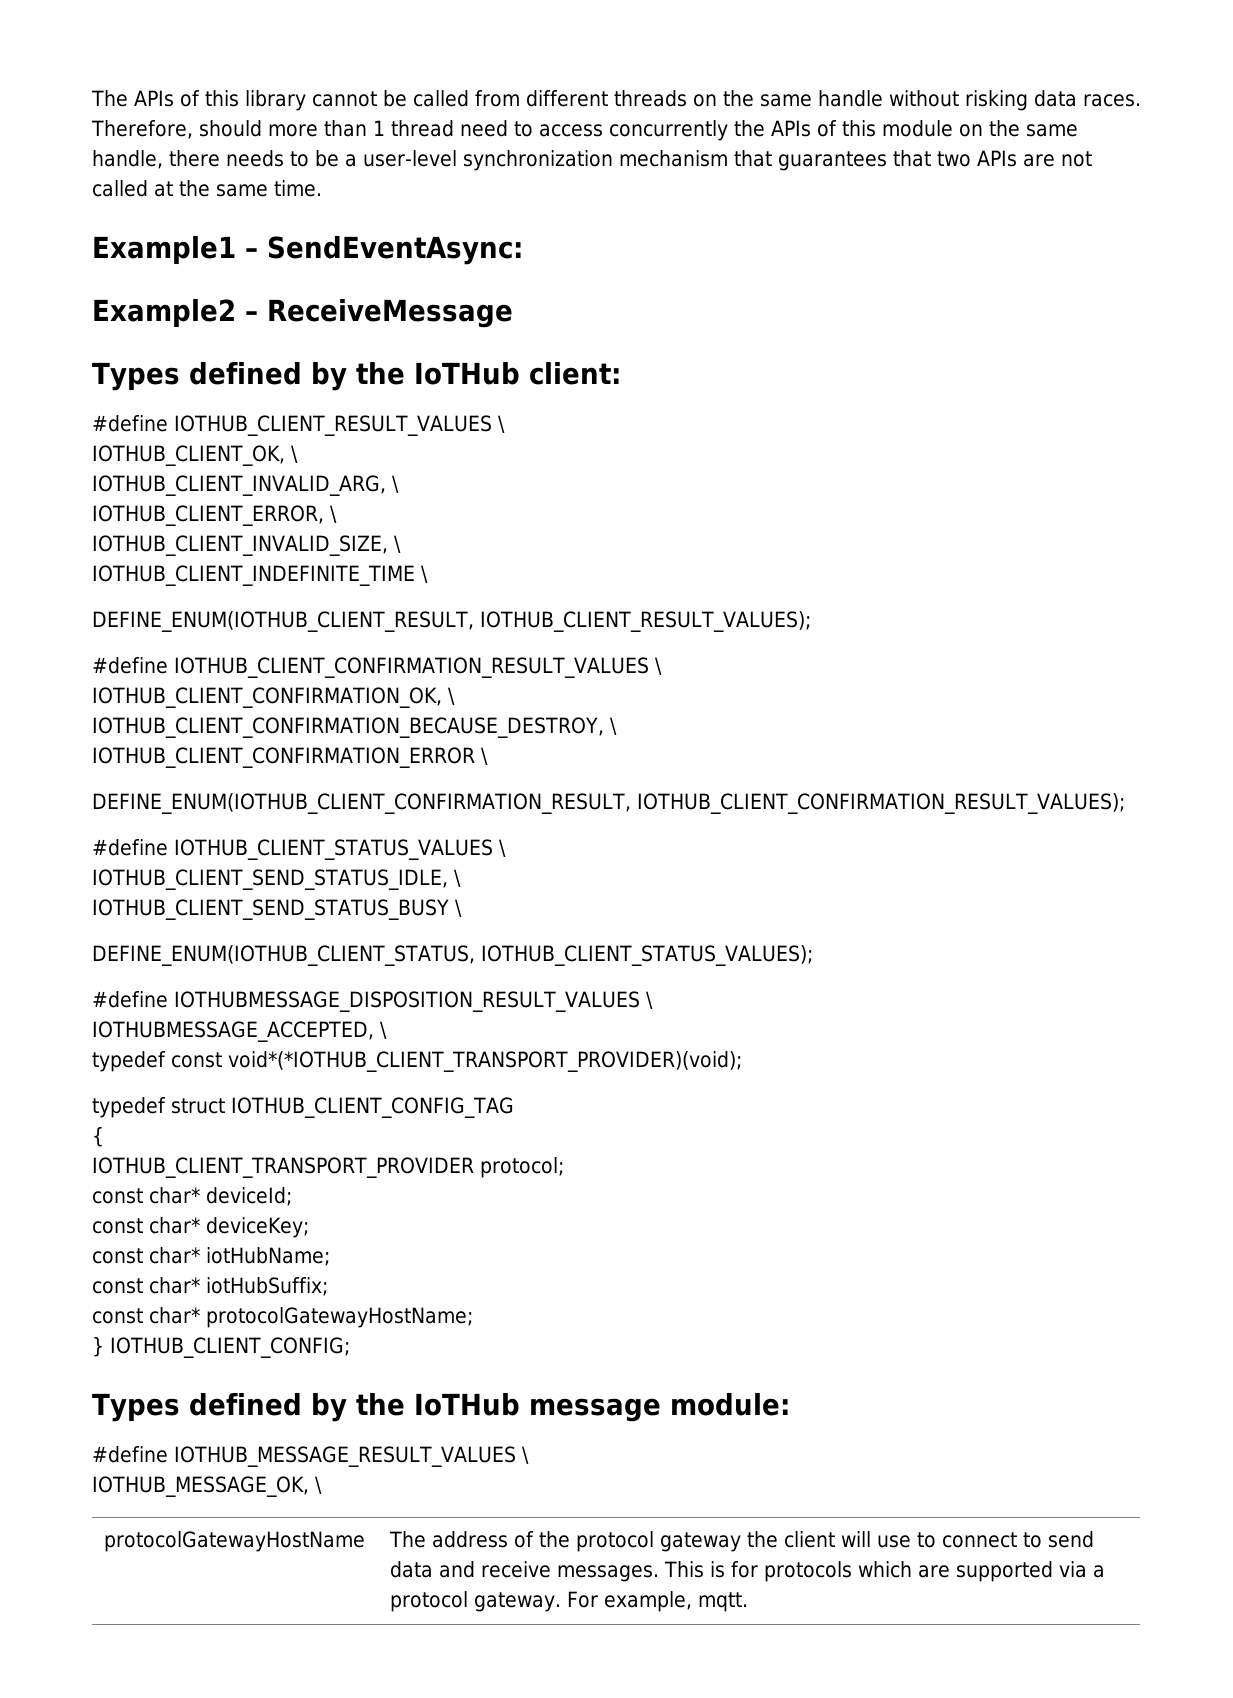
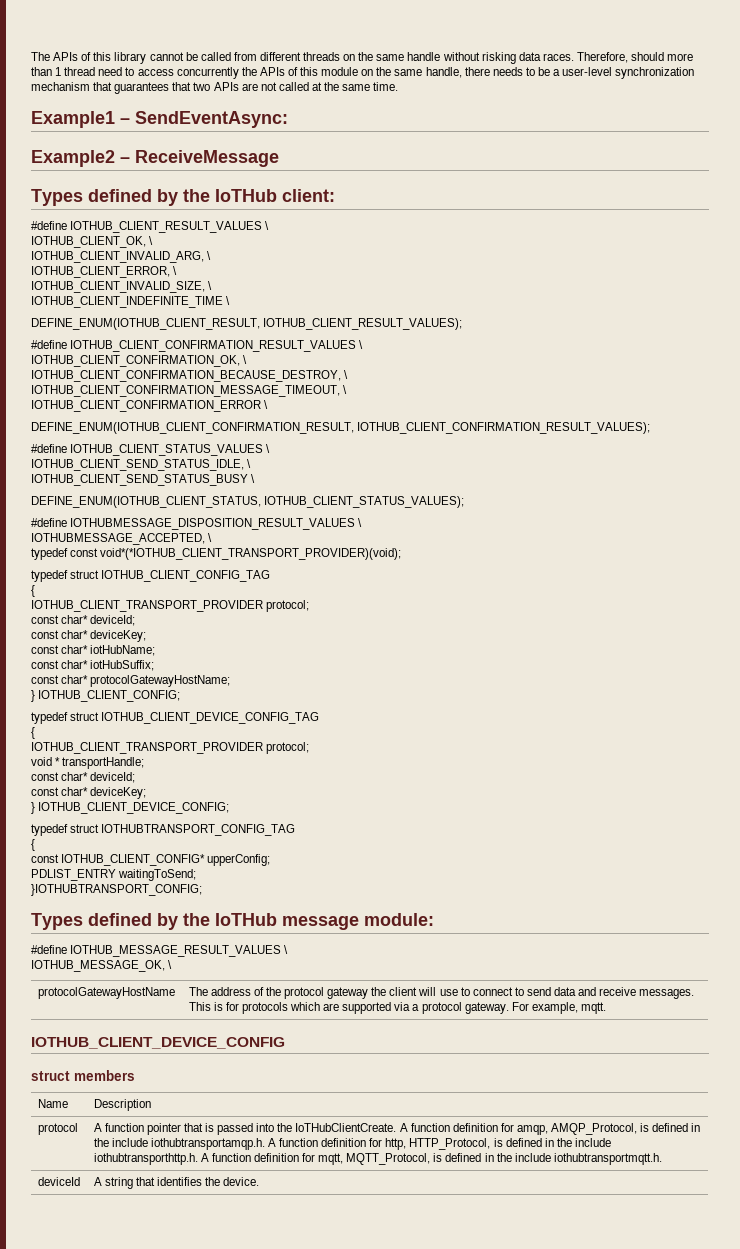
+ IOTHUB_CLIENT_CONFIRMATION_MESSAGE_TIMEOUT, \
+ typedef struct IOTHUB_CLIENT_DEVICE_CONFIG_TAG
+ {
+ IOTHUB_CLIENT_TRANSPORT_PROVIDER protocol;
+ void * transportHandle;
+ const char* deviceId;
+ const char* deviceKey;
+ } IOTHUB_CLIENT_DEVICE_CONFIG;
+ typedef struct IOTHUBTRANSPORT_CONFIG_TAG
+ {
+ const IOTHUB_CLIENT_CONFIG* upperConfig;
+ PDLIST_ENTRY waitingToSend;
+ }IOTHUBTRANSPORT_CONFIG;
+ IOTHUB_CLIENT_DEVICE_CONFIG
+ struct members
+ Name | Description
+ protocol | A function pointer that is passed into the IoTHubClientCreate. A function definition for amqp, AMQP_Protocol, is defined in the include iothubtransportamqp.h. A function definition for http, HTTP_Protocol, is defined in the include iothubtransporthttp.h. A function definition for mqtt, MQTT_Protocol, is defined in the include iothubtransportmqtt.h.
+ deviceId | A string that identifies the device.

